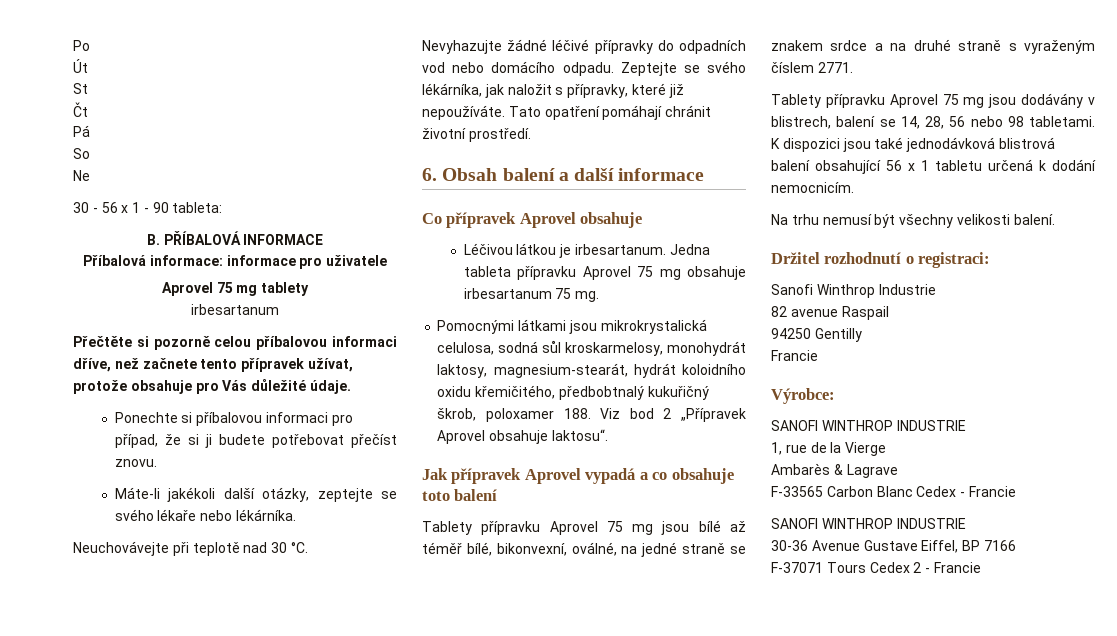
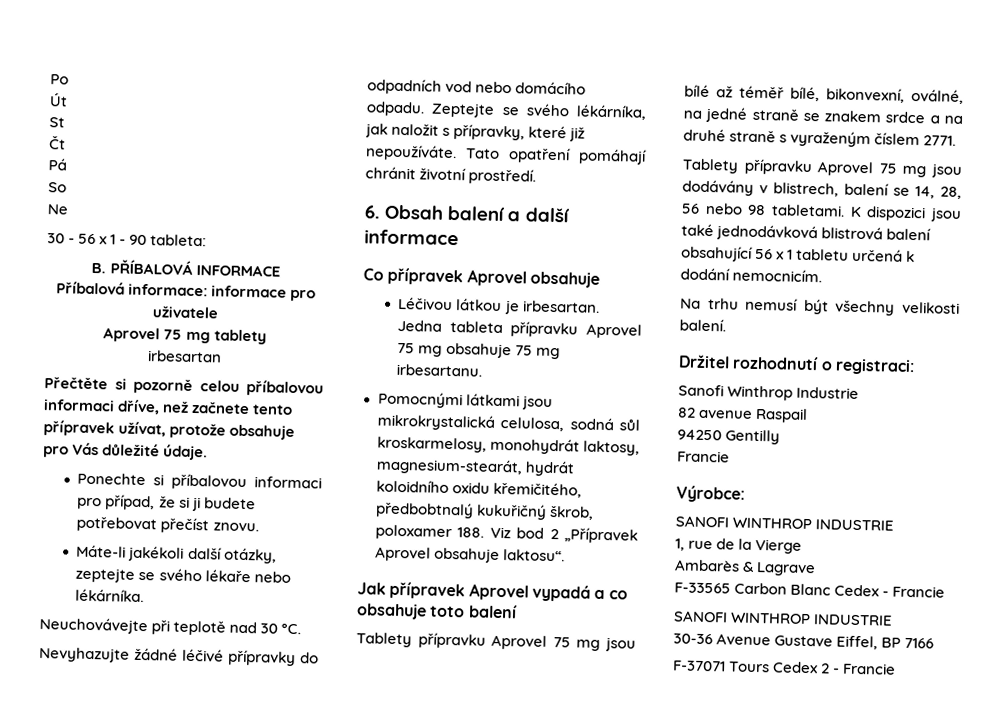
  Aprovel 75 mg tablety
- irbesartanum
+ irbesartan
- Léčivou látkou je irbesartanum.
+ Léčivou látkou je irbesartan.
- Jedna tableta přípravku Aprovel 75 mg obsahuje irbesartanum 75 mg.
+ Jedna tableta přípravku Aprovel 75 mg obsahuje 75 mg irbesartanu.

